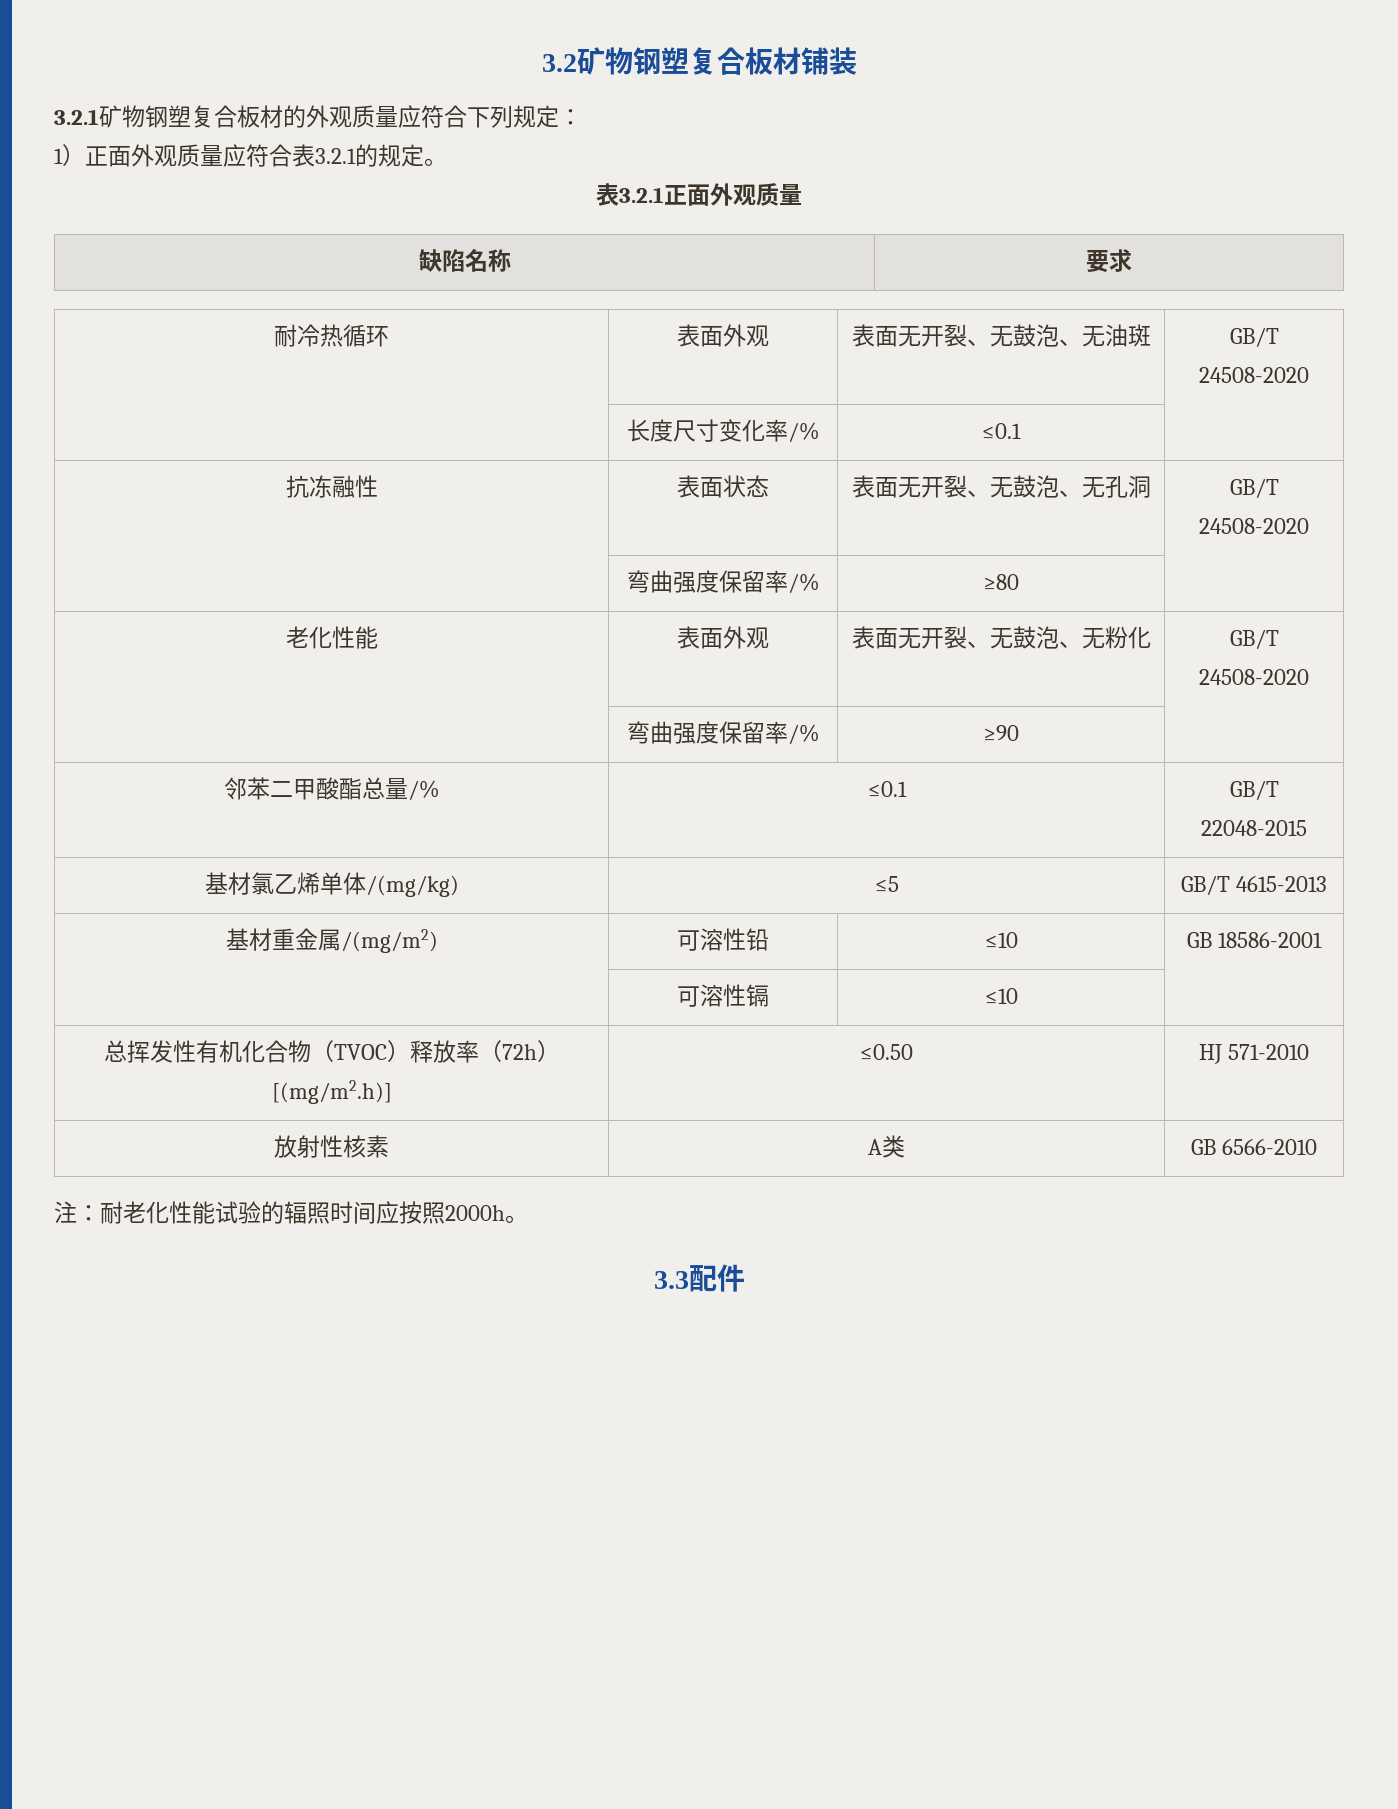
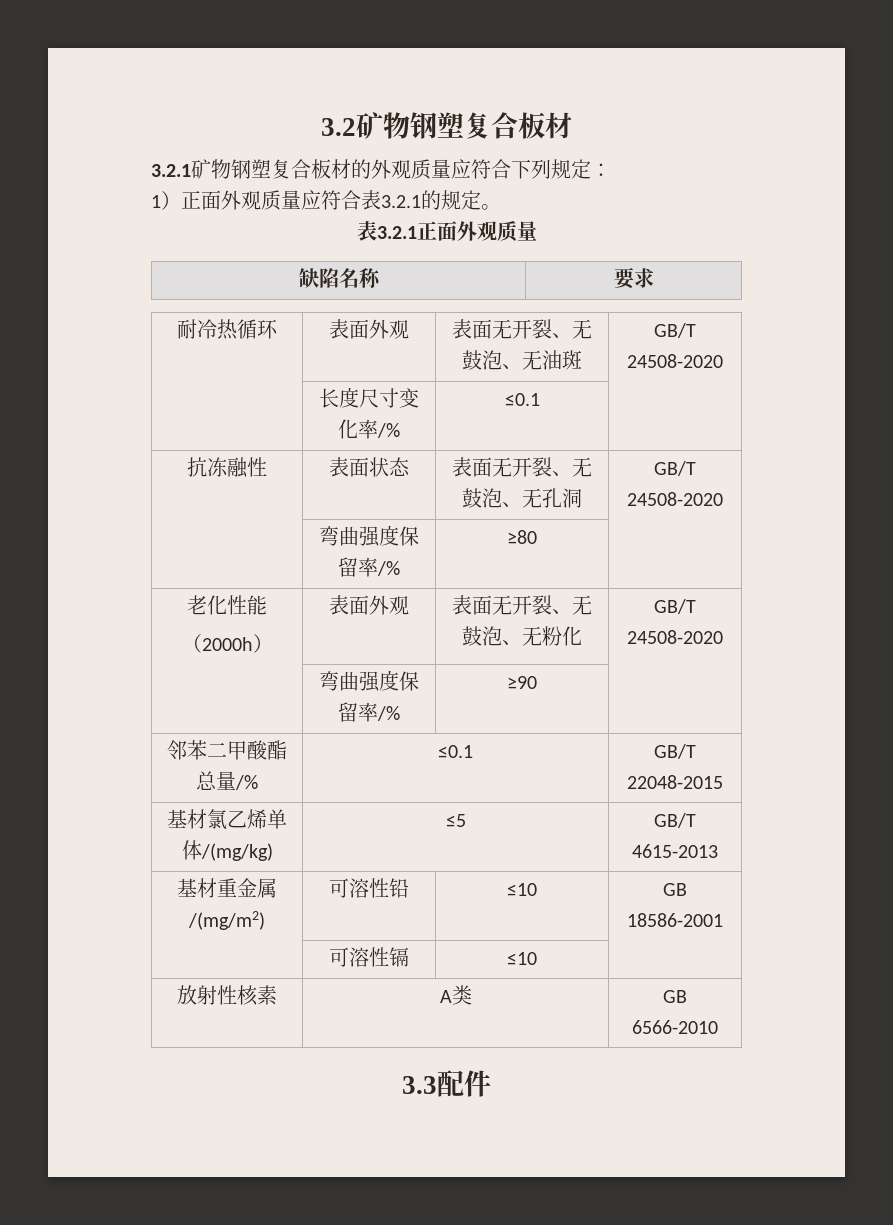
- 3.2矿物钢塑复合板材铺装
+ 3.2矿物钢塑复合板材
- 老化性能 | 表面外观 | 表面无开裂、无鼓泡、无粉化 | GB/T 24508-2020
+ 老化性能
+ （2000h） | 表面外观 | 表面无开裂、无鼓泡、无粉化 | GB/T 24508-2020
- 总挥发性有机化合物（TVOC）释放率（72h）[(mg/m2.h)] | ≤0.50 | HJ 571-2010
- 注：耐老化性能试验的辐照时间应按照2000h。

